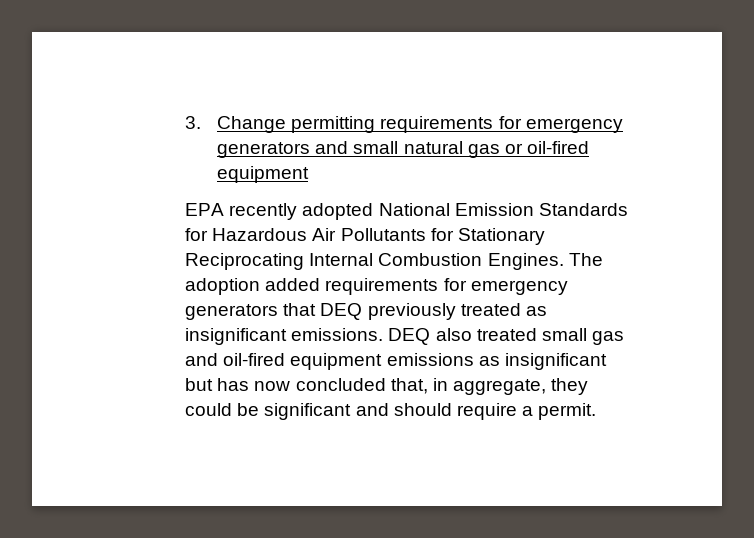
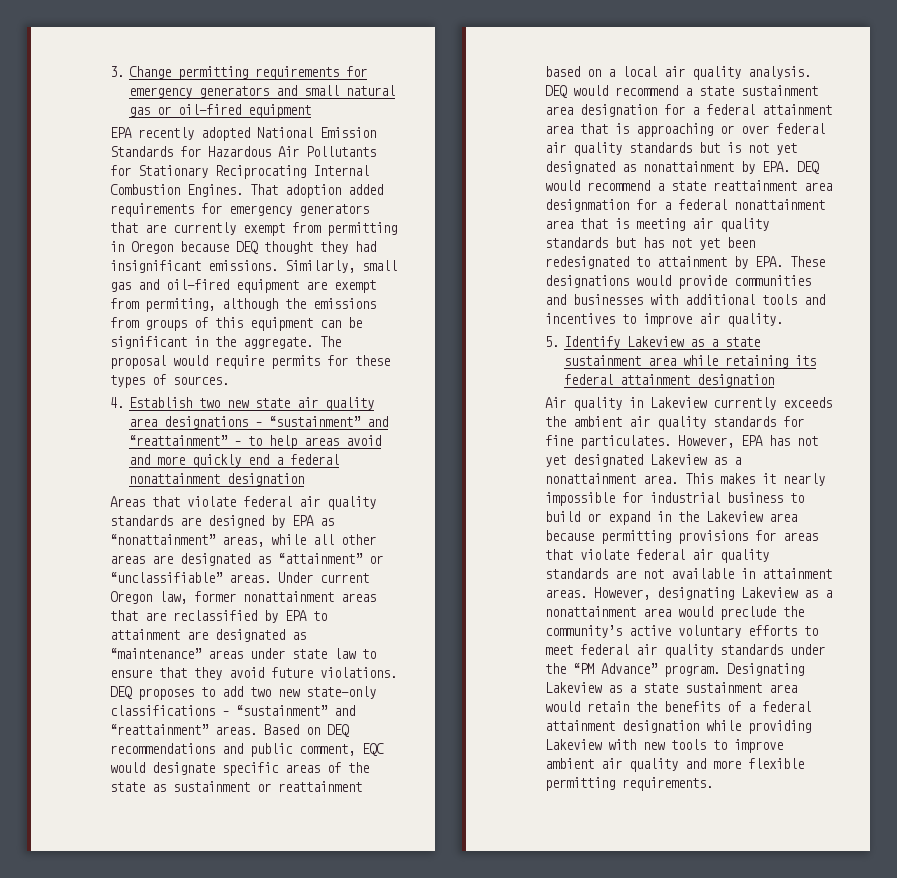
- The adoption added requirements for emergency generators that DEQ previously treated as insignificant emissions. DEQ also treated small gas and oil-fired equipment emissions as insignificant but has now concluded that, in aggregate, they could be significant and should require a permit.
+ That adoption added requirements for emergency generators that are currently exempt from permitting in Oregon because DEQ thought they had insignificant emissions. Similarly, small gas and oil-fired equipment are exempt from permiting, although the emissions from groups of this equipment can be significant in the aggregate. The proposal would require permits for these types of sources.
+ 4. Establish two new state air quality area designations – “sustainment” and “reattainment” – to help areas avoid and more quickly end a federal nonattainment designation
+ Areas that violate federal air quality standards are designed by EPA as “nonattainment” areas, while all other areas are designated as “attainment” or “unclassifiable” areas. Under current Oregon law, former nonattainment areas that are reclassified by EPA to attainment are designated as “maintenance” areas under state law to ensure that they avoid future violations. DEQ proposes to add two new state-only classifications – “sustainment” and “reattainment” areas. Based on DEQ recommendations and public comment, EQC would designate specific areas of the state as sustainment or reattainment based on a local air quality analysis. DEQ would recommend a state sustainment area designation for a federal attainment area that is approaching or over federal air quality standards but is not yet designated as nonattainment by EPA. DEQ would recommend a state reattainment area designmation for a federal nonattainment area that is meeting air quality standards but has not yet been redesignated to attainment by EPA. These designations would provide communities and businesses with additional tools and incentives to improve air quality.
+ 5. Identify Lakeview as a state sustainment area while retaining its federal attainment designation
+ Air quality in Lakeview currently exceeds the ambient air quality standards for fine particulates. However, EPA has not yet designated Lakeview as a nonattainment area. This makes it nearly impossible for industrial business to build or expand in the Lakeview area because permitting provisions for areas that violate federal air quality standards are not available in attainment areas. However, designating Lakeview as a nonattainment area would preclude the community’s active voluntary efforts to meet federal air quality standards under the “PM Advance” program. Designating Lakeview as a state sustainment area would retain the benefits of a federal attainment designation while providing Lakeview with new tools to improve ambient air quality and more flexible permitting requirements.

